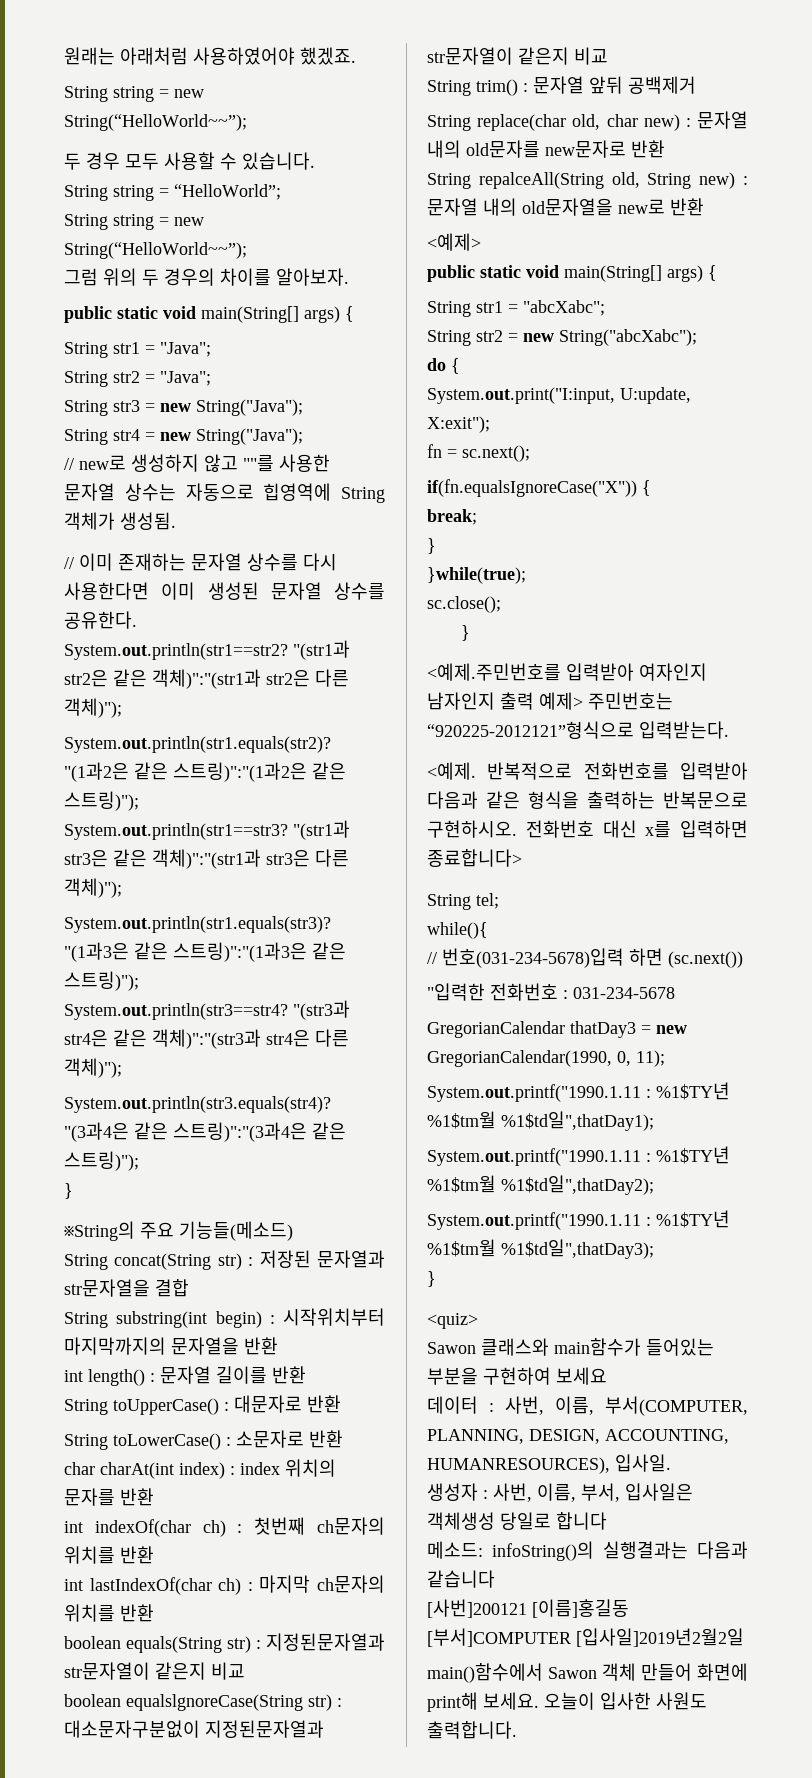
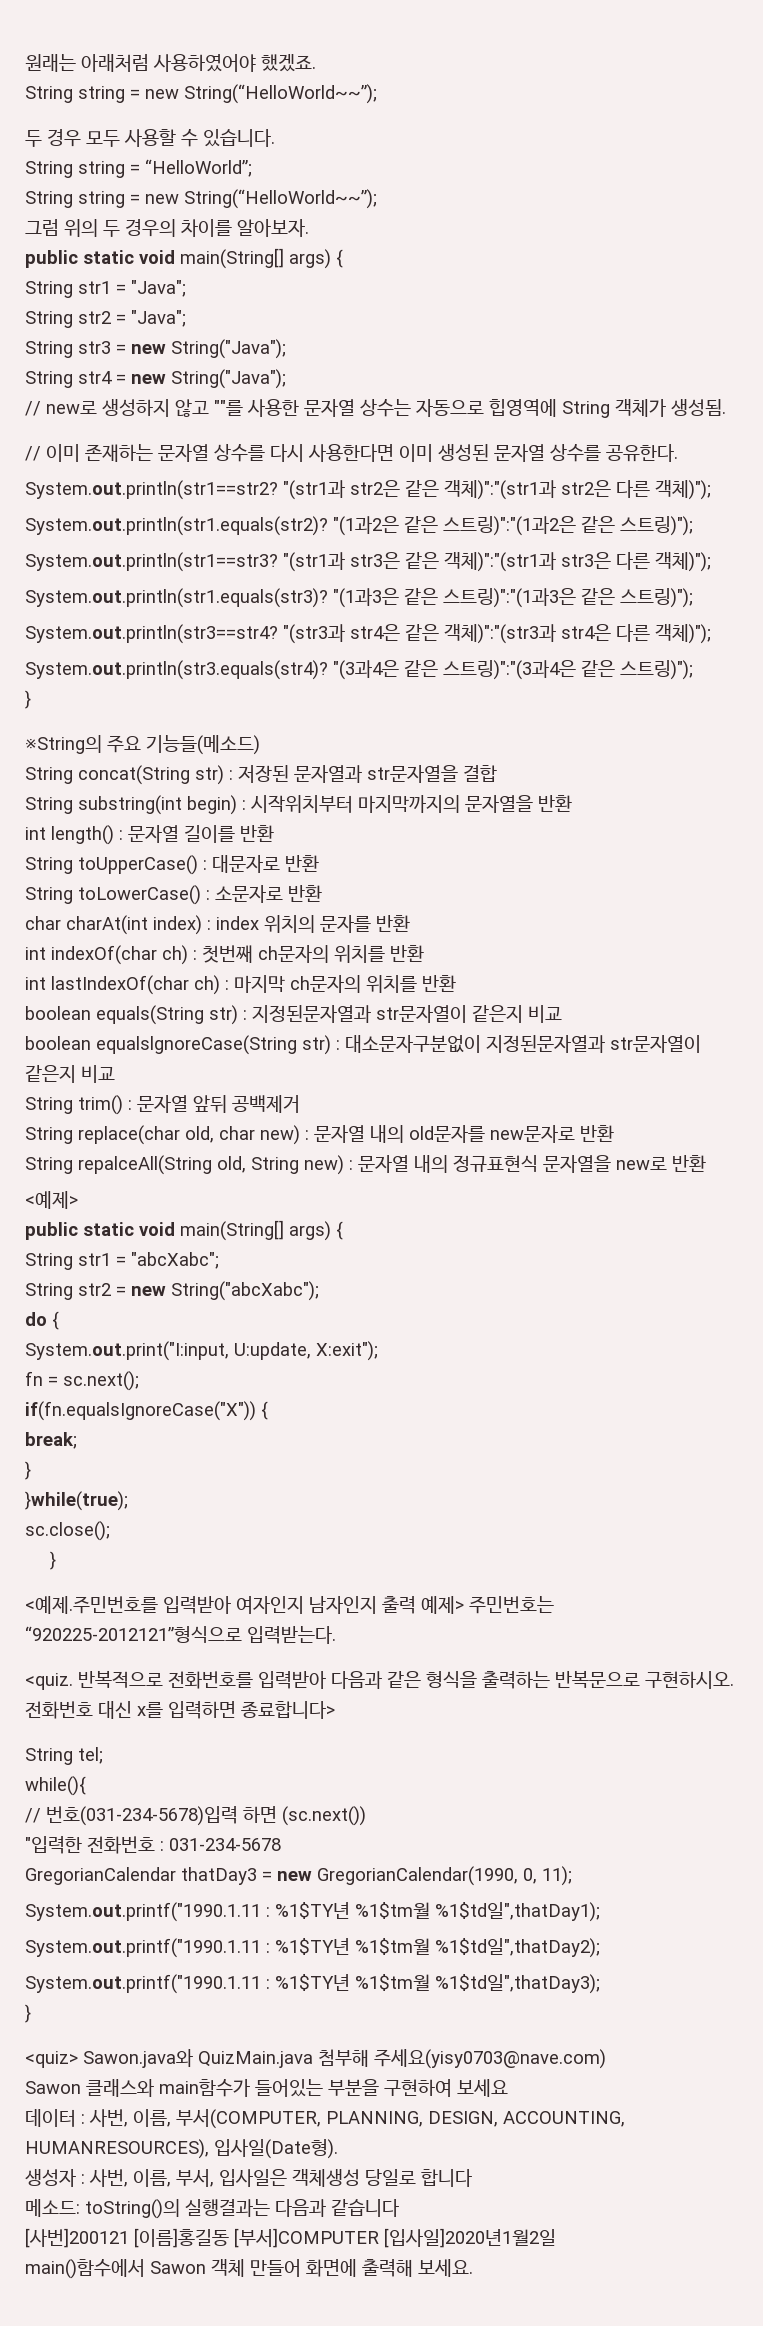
- String repalceAll(String old, String new) : 문자열 내의 old문자열을 new로 반환
+ String repalceAll(String old, String new) : 문자열 내의 정규표현식 문자열을 new로 반환
- <예제.
+ <quiz.
- <quiz>
+ <quiz> Sawon.java와 QuizMain.java 첨부해 주세요(yisy0703@nave.com)
- 데이터 : 사번, 이름, 부서(COMPUTER, PLANNING, DESIGN, ACCOUNTING, HUMANRESOURCES), 입사일.
+ 데이터 : 사번, 이름, 부서(COMPUTER, PLANNING, DESIGN, ACCOUNTING, HUMANRESOURCES), 입사일(Date형).
- 메소드: infoString()의 실행결과는 다음과 같습니다
+ 메소드: toString()의 실행결과는 다음과 같습니다
- [사번]200121 [이름]홍길동 [부서]COMPUTER [입사일]2019년2월2일
+ [사번]200121 [이름]홍길동 [부서]COMPUTER [입사일]2020년1월2일
- main()함수에서 Sawon 객체 만들어 화면에 print해 보세요. 오늘이 입사한 사원도 출력합니다.
+ main()함수에서 Sawon 객체 만들어 화면에 출력해 보세요.

